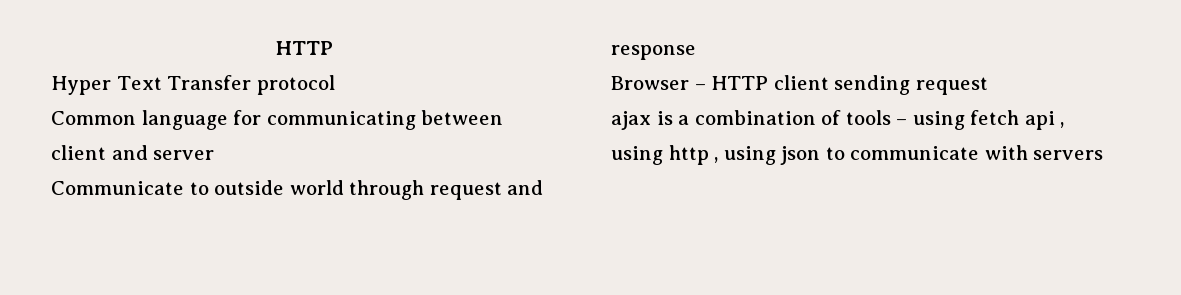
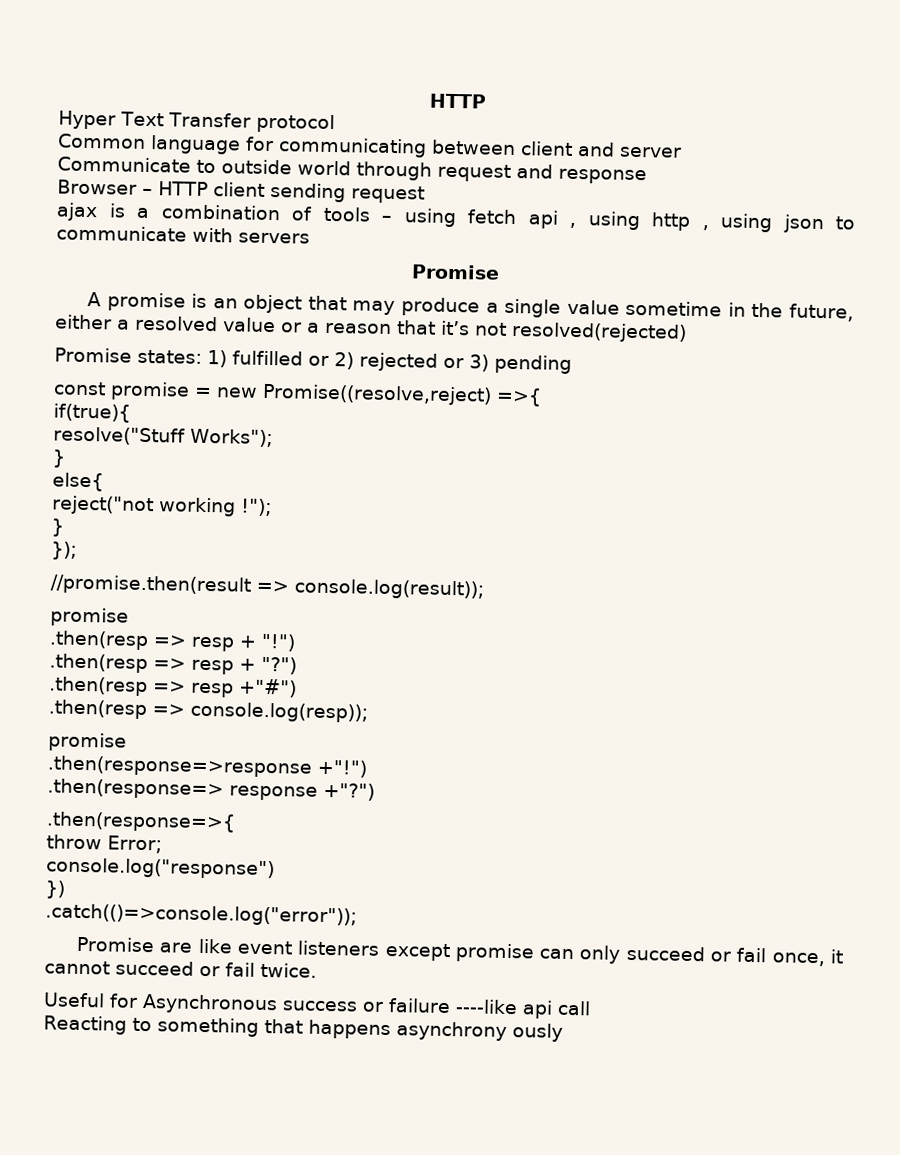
  ajax is a combination of tools – using fetch api , using http , using json to communicate with servers
+ Promise
+ A promise is an object that may produce a single value sometime in the future, either a resolved value or a reason that it’s not resolved(rejected)
+ Promise states: 1) fulfilled or 2) rejected or 3) pending
+ const promise = new Promise((resolve,reject) =>{
+ if(true){
+ resolve("Stuff Works");
+ }
+ else{
+ reject("not working !");
+ }
+ });
+ //promise.then(result => console.log(result));
+ promise
+ .then(resp => resp + "!")
+ .then(resp => resp + "?")
+ .then(resp => resp +"#")
+ .then(resp => console.log(resp));
+ promise
+ .then(response=>response +"!")
+ .then(response=> response +"?")
+ .then(response=>{
+ throw Error;
+ console.log("response")
+ })
+ .catch(()=>console.log("error"));
+ Promise are like event listeners except promise can only succeed or fail once, it cannot succeed or fail twice.
+ Useful for Asynchronous success or failure ----like api call
+ Reacting to something that happens asynchrony ously

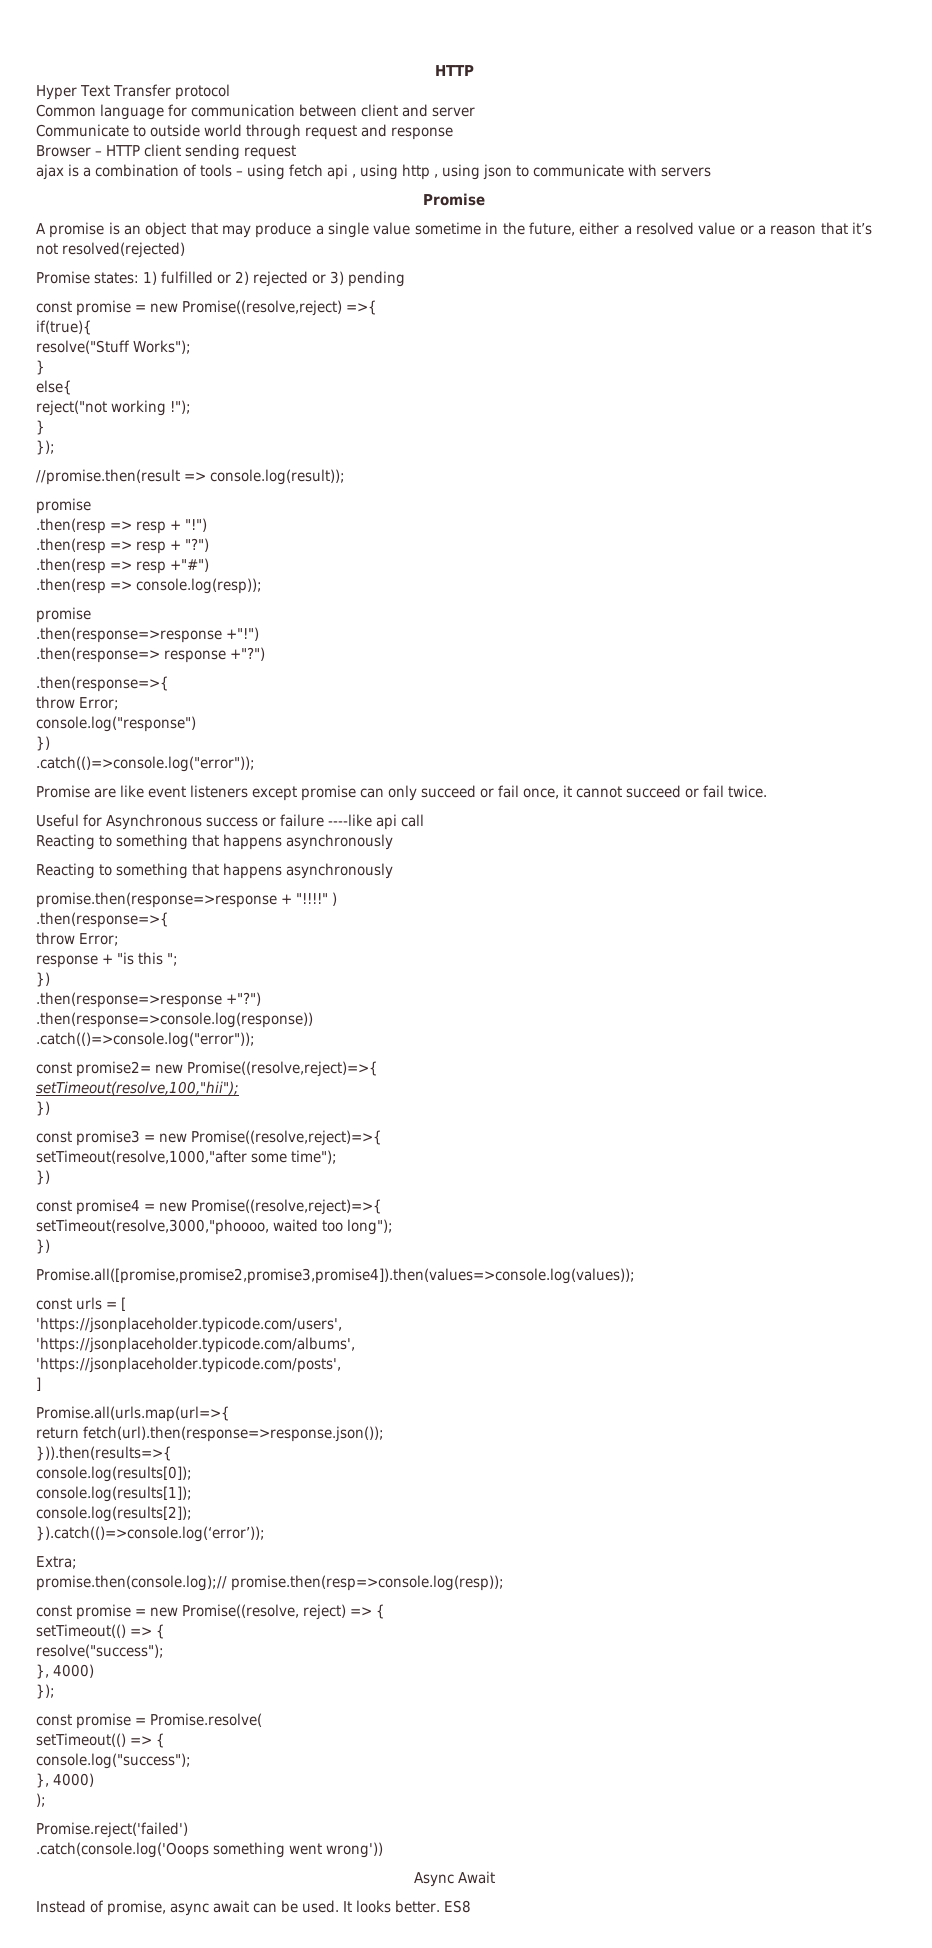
- Common language for communicating between client and server
+ Common language for communication between client and server
  Useful for Asynchronous success or failure ----like api call
- Reacting to something that happens asynchrony ously
+ Reacting to something that happens asynchronously
+ Reacting to something that happens asynchronously
+ promise.then(response=>response + "!!!!" )
+ .then(response=>{
+ throw Error;
+ response + "is this ";
+ })
+ .then(response=>response +"?")
+ .then(response=>console.log(response))
+ .catch(()=>console.log("error"));
+ const promise2= new Promise((resolve,reject)=>{
+ setTimeout(resolve,100,"hii");
+ })
+ const promise3 = new Promise((resolve,reject)=>{
+ setTimeout(resolve,1000,"after some time");
+ })
+ const promise4 = new Promise((resolve,reject)=>{
+ setTimeout(resolve,3000,"phoooo, waited too long");
+ })
+ Promise.all([promise,promise2,promise3,promise4]).then(values=>console.log(values));
+ const urls = [
+ 'https://jsonplaceholder.typicode.com/users',
+ 'https://jsonplaceholder.typicode.com/albums',
+ 'https://jsonplaceholder.typicode.com/posts',
+ ]
+ Promise.all(urls.map(url=>{
+ return fetch(url).then(response=>response.json());
+ })).then(results=>{
+ console.log(results[0]);
+ console.log(results[1]);
+ console.log(results[2]);
+ }).catch(()=>console.log(‘error’));
+ Extra;
+ promise.then(console.log);// promise.then(resp=>console.log(resp));
+ const promise = new Promise((resolve, reject) => {
+ setTimeout(() => {
+ resolve("success");
+ }, 4000)
+ });
+ const promise = Promise.resolve(
+ setTimeout(() => {
+ console.log("success");
+ }, 4000)
+ );
+ Promise.reject('failed')
+ .catch(console.log('Ooops something went wrong'))
+ Async Await
+ Instead of promise, async await can be used. It looks better. ES8

